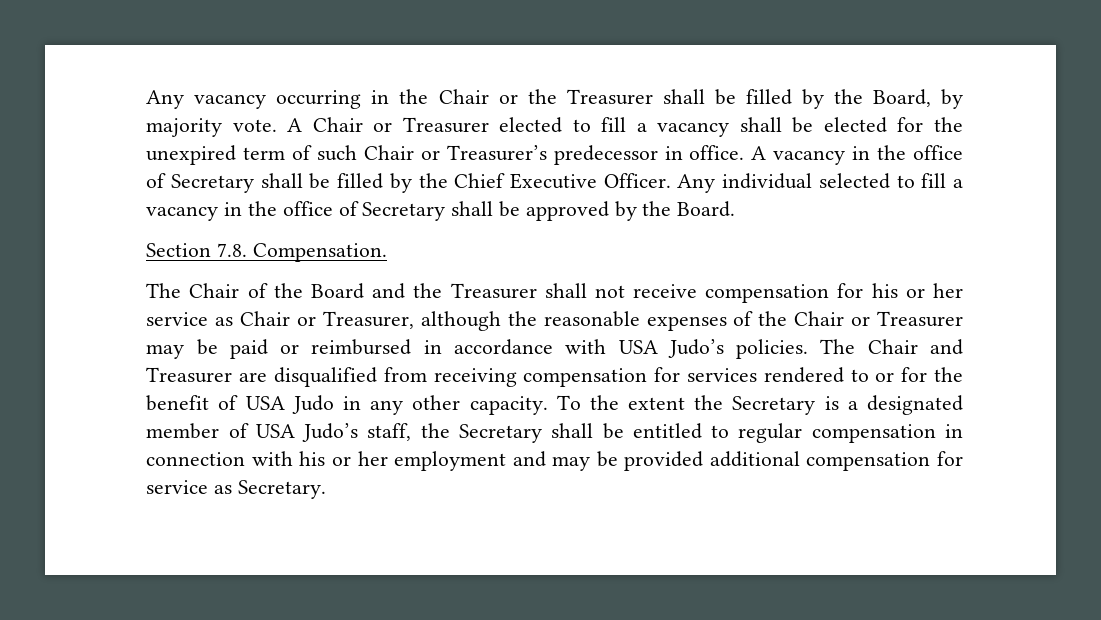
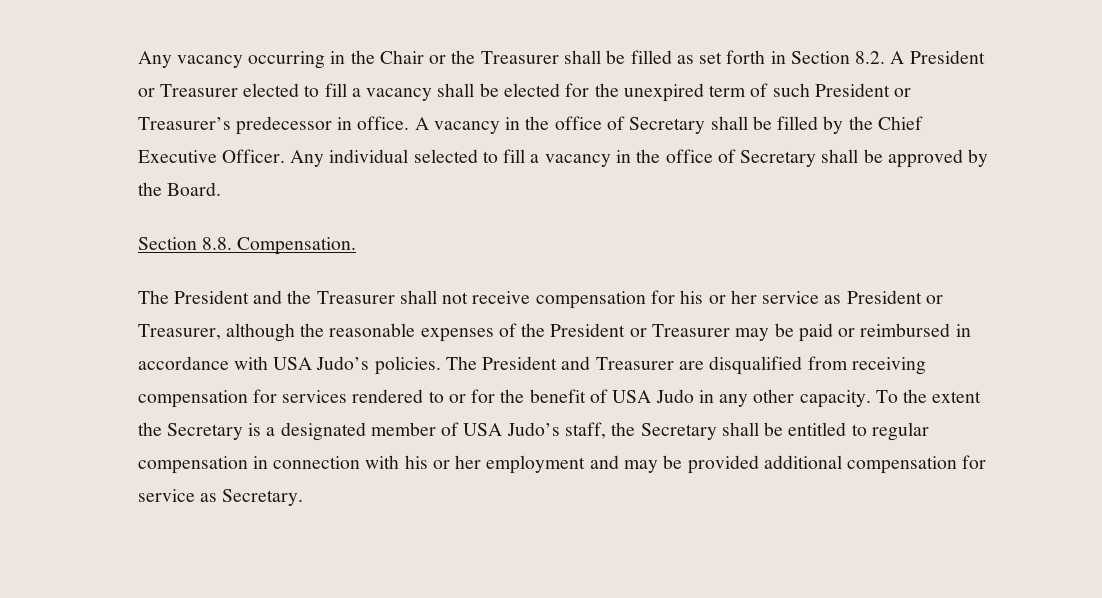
- Any vacancy occurring in the Chair or the Treasurer shall be filled by the Board, by majority vote. A Chair or Treasurer elected to fill a vacancy shall be elected for the unexpired term of such Chair or Treasurer’s predecessor in office.
+ Any vacancy occurring in the Chair or the Treasurer shall be filled as set forth in Section 8.2. A President or Treasurer elected to fill a vacancy shall be elected for the unexpired term of such President or Treasurer’s predecessor in office.
- Section 7.8. Compensation.
+ Section 8.8. Compensation.
- The Chair of the Board and the Treasurer shall not receive compensation for his or her service as Chair or Treasurer, although the reasonable expenses of the Chair or Treasurer may be paid or reimbursed in accordance with USA Judo’s policies.
+ The President and the Treasurer shall not receive compensation for his or her service as President or Treasurer, although the reasonable expenses of the President or Treasurer may be paid or reimbursed in accordance with USA Judo’s policies.
- The Chair and Treasurer are disqualified from receiving compensation for services rendered to or for the benefit of USA Judo in any other capacity.
+ The President and Treasurer are disqualified from receiving compensation for services rendered to or for the benefit of USA Judo in any other capacity.

